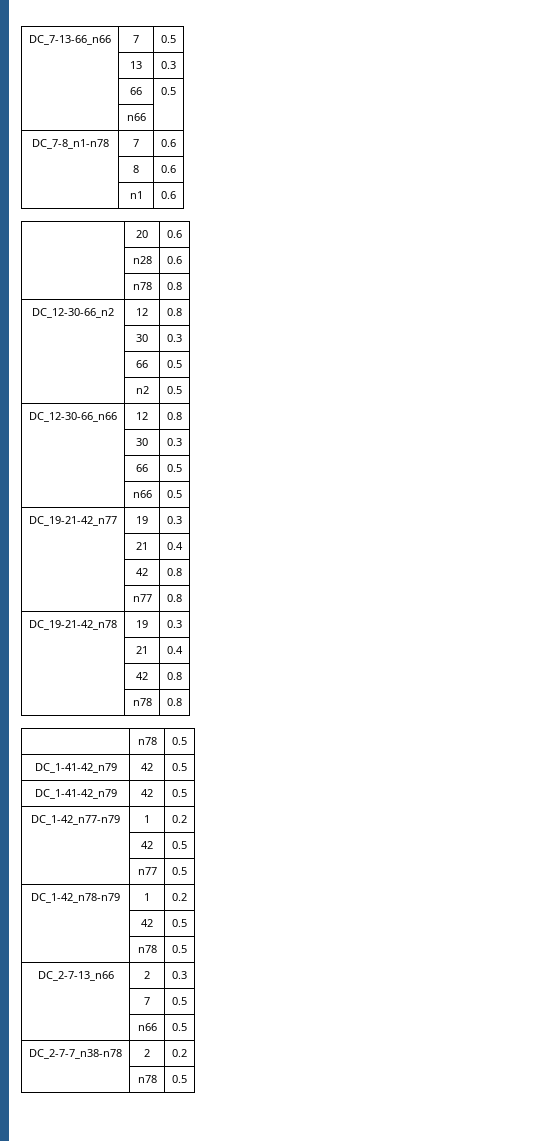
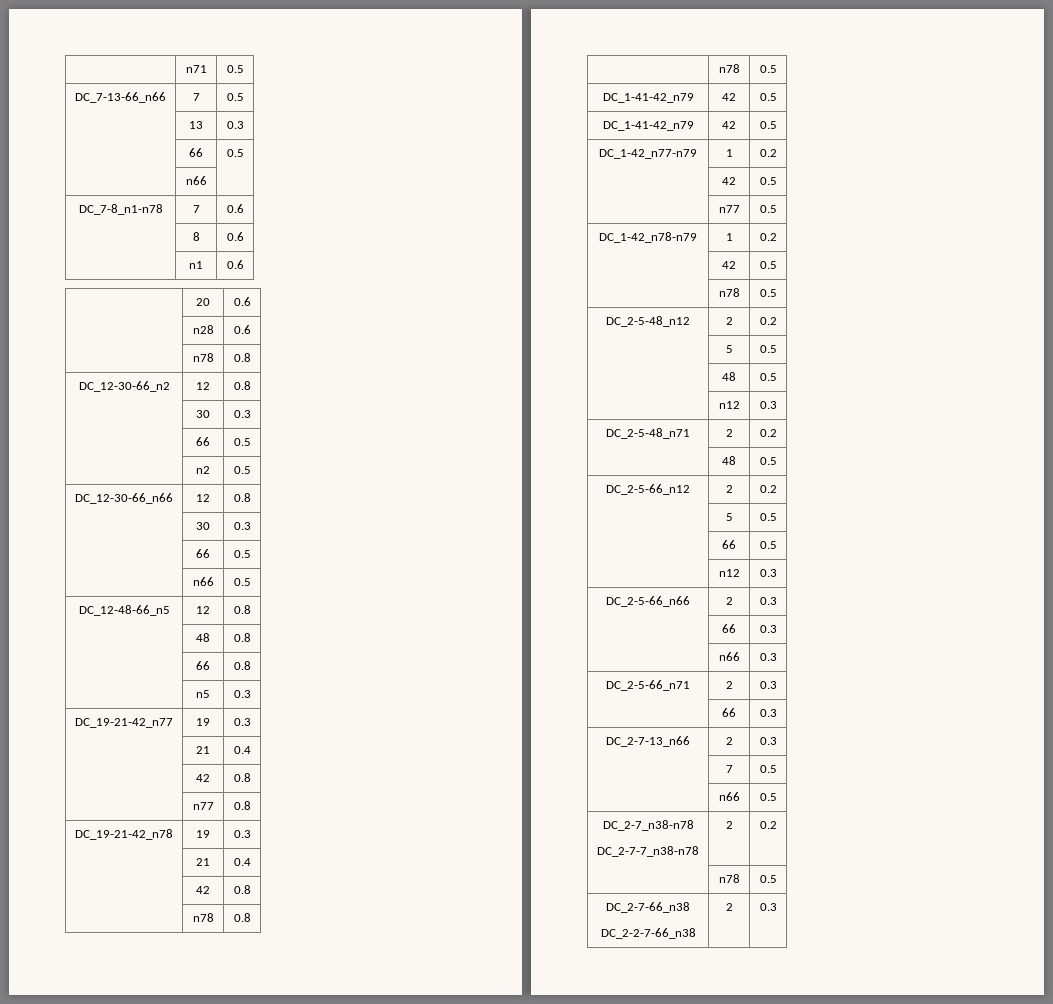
+ | n71 | 0.5
+ DC_12-48-66_n5 | 12 | 0.8
+ | 48 | 0.8
+ | 66 | 0.8
+ | n5 | 0.3
+ DC_2-5-48_n12 | 2 | 0.2
+ | 5 | 0.5
+ | 48 | 0.5
+ | n12 | 0.3
+ DC_2-5-48_n71 | 2 | 0.2
+ | 48 | 0.5
+ DC_2-5-66_n12 | 2 | 0.2
+ | 5 | 0.5
+ | 66 | 0.5
+ | n12 | 0.3
+ DC_2-5-66_n66 | 2 | 0.3
+ | 66 | 0.3
+ | n66 | 0.3
+ DC_2-5-66_n71 | 2 | 0.3
+ | 66 | 0.3
+ DC_2-7_n38-n78
+ DC_2-7-66_n38
+ DC_2-2-7-66_n38 | 2 | 0.3

